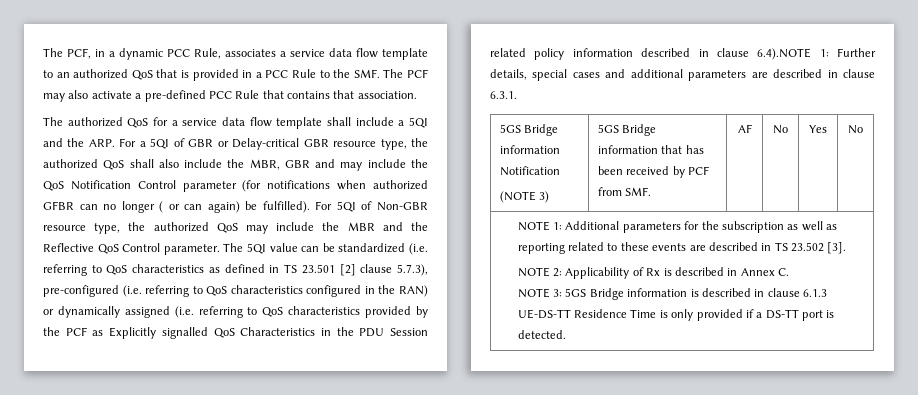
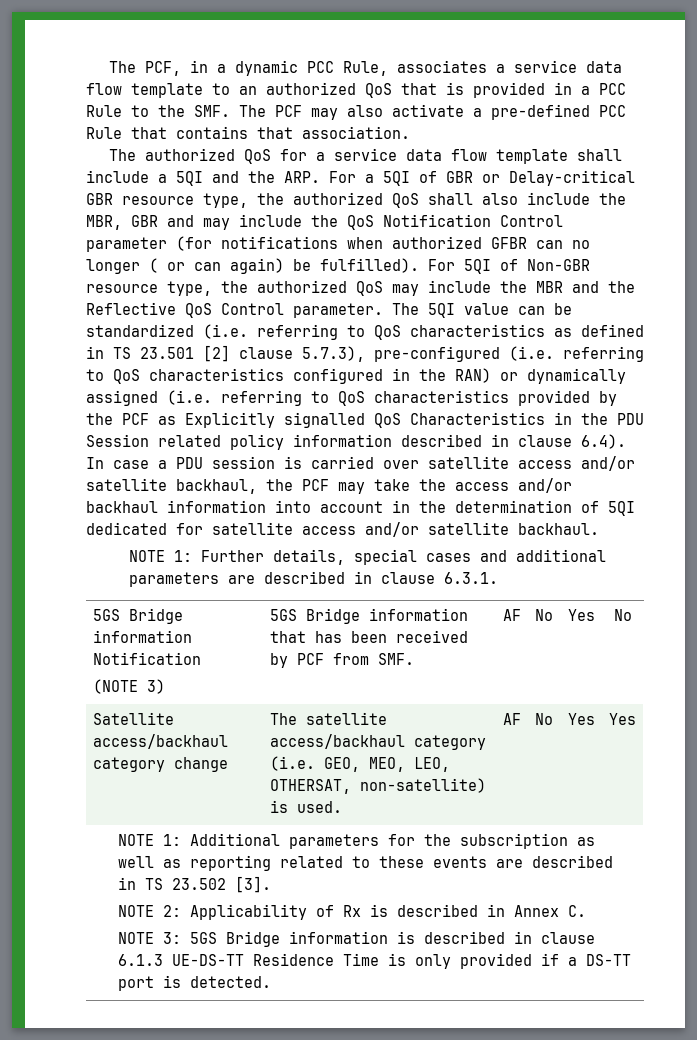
- The 5QI value can be standardized (i.e. referring to QoS characteristics as defined in TS 23.501 [2] clause 5.7.3), pre-configured (i.e. referring to QoS characteristics configured in the RAN) or dynamically assigned (i.e. referring to QoS characteristics provided by the PCF as Explicitly signalled QoS Characteristics in the PDU Session related policy information described in clause 6.4).NOTE 1:
+ The 5QI value can be standardized (i.e. referring to QoS characteristics as defined in TS 23.501 [2] clause 5.7.3), pre-configured (i.e. referring to QoS characteristics configured in the RAN) or dynamically assigned (i.e. referring to QoS characteristics provided by the PCF as Explicitly signalled QoS Characteristics in the PDU Session related policy information described in clause 6.4). In case a PDU session is carried over satellite access and/or satellite backhaul, the PCF may take the access and/or backhaul information into account in the determination of 5QI dedicated for satellite access and/or satellite backhaul.
+ NOTE 1:
+ Satellite access/backhaul category change | The satellite access/backhaul category (i.e. GEO, MEO, LEO, OTHERSAT, non-satellite) is used. | AF | No | Yes | Yes

